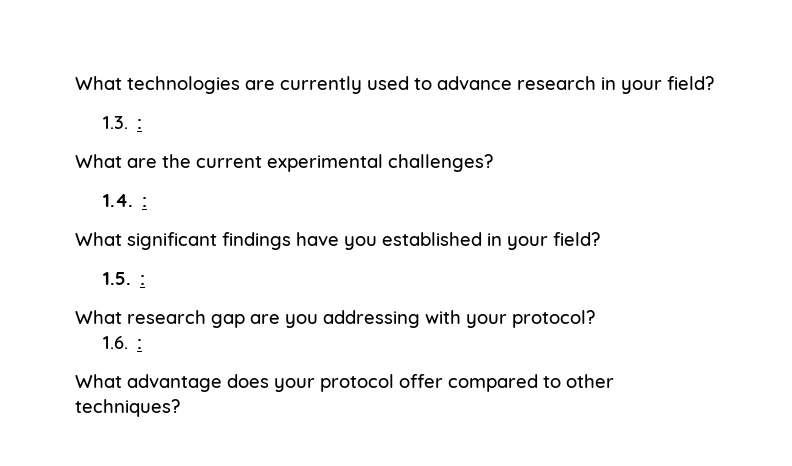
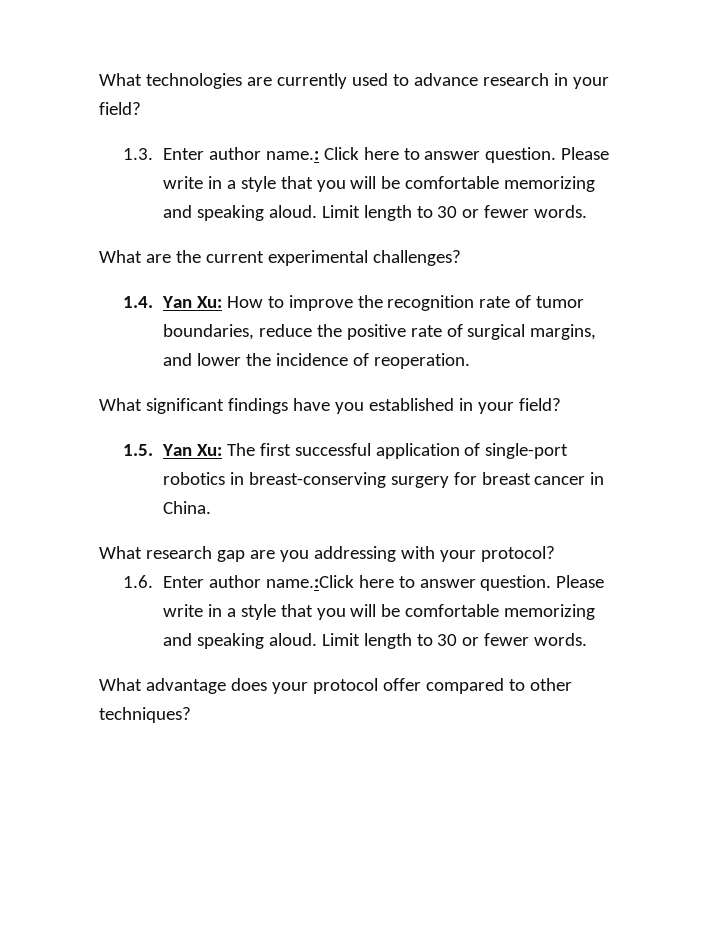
- 1.3. :
+ 1.3. Enter author name.: Click here to answer question. Please write in a style that you will be comfortable memorizing and speaking aloud. Limit length to 30 or fewer words.
- 1.4. :
+ 1.4. Yan Xu: How to improve the recognition rate of tumor boundaries, reduce the positive rate of surgical margins, and lower the incidence of reoperation.
- 1.5. :
+ 1.5. Yan Xu: The first successful application of single-port robotics in breast-conserving surgery for breast cancer in China.
- 1.6. :
+ 1.6. Enter author name.:Click here to answer question. Please write in a style that you will be comfortable memorizing and speaking aloud. Limit length to 30 or fewer words.

